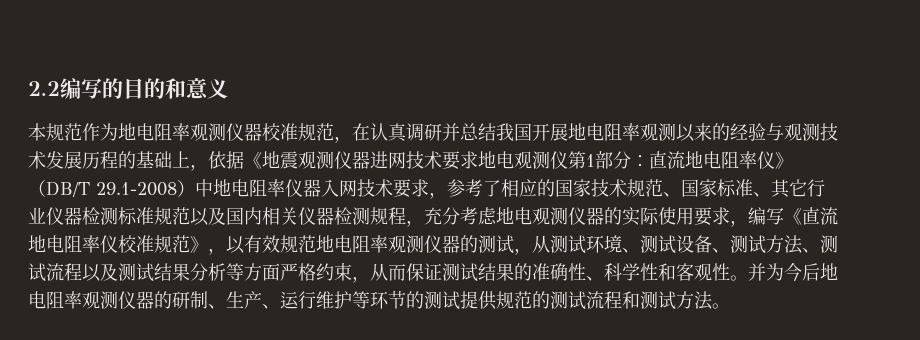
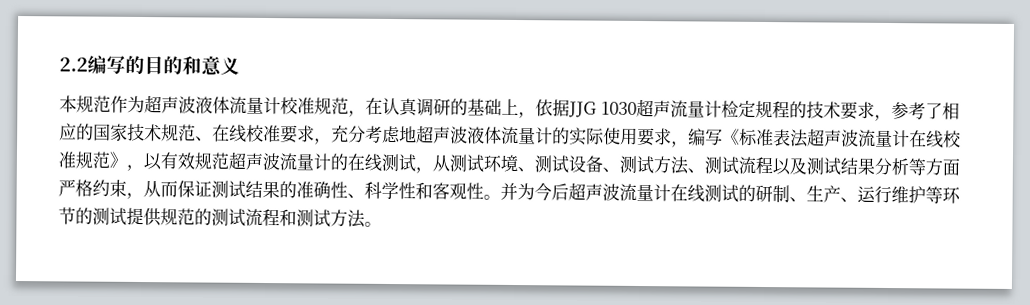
- 本规范作为地电阻率观测仪器校准规范，在认真调研并总结我国开展地电阻率观测以来的经验与观测技术发展历程的基础上，依据《地震观测仪器进网技术要求地电观测仪第1部分：直流地电阻率仪》（DB/T 29.1-2008）中地电阻率仪器入网技术要求，参考了相应的国家技术规范、国家标准、其它行业仪器检测标准规范以及国内相关仪器检测规程，充分考虑地电观测仪器的实际使用要求，编写《直流地电阻率仪校准规范》，以有效规范地电阻率观测仪器的测试，从测试环境、测试设备、测试方法、测试流程以及测试结果分析等方面严格约束，从而保证测试结果的准确性、科学性和客观性。
+ 本规范作为超声波液体流量计校准规范，在认真调研的基础上，依据JJG 1030超声流量计检定规程的技术要求，参考了相应的国家技术规范、在线校准要求，充分考虑地超声波液体流量计的实际使用要求，编写《标准表法超声波流量计在线校准规范》，以有效规范超声波流量计的在线测试，从测试环境、测试设备、测试方法、测试流程以及测试结果分析等方面严格约束，从而保证测试结果的准确性、科学性和客观性。
- 并为今后地电阻率观测仪器的研制、生产、运行维护等环节的测试提供规范的测试流程和测试方法。
+ 并为今后超声波流量计在线测试的研制、生产、运行维护等环节的测试提供规范的测试流程和测试方法。

